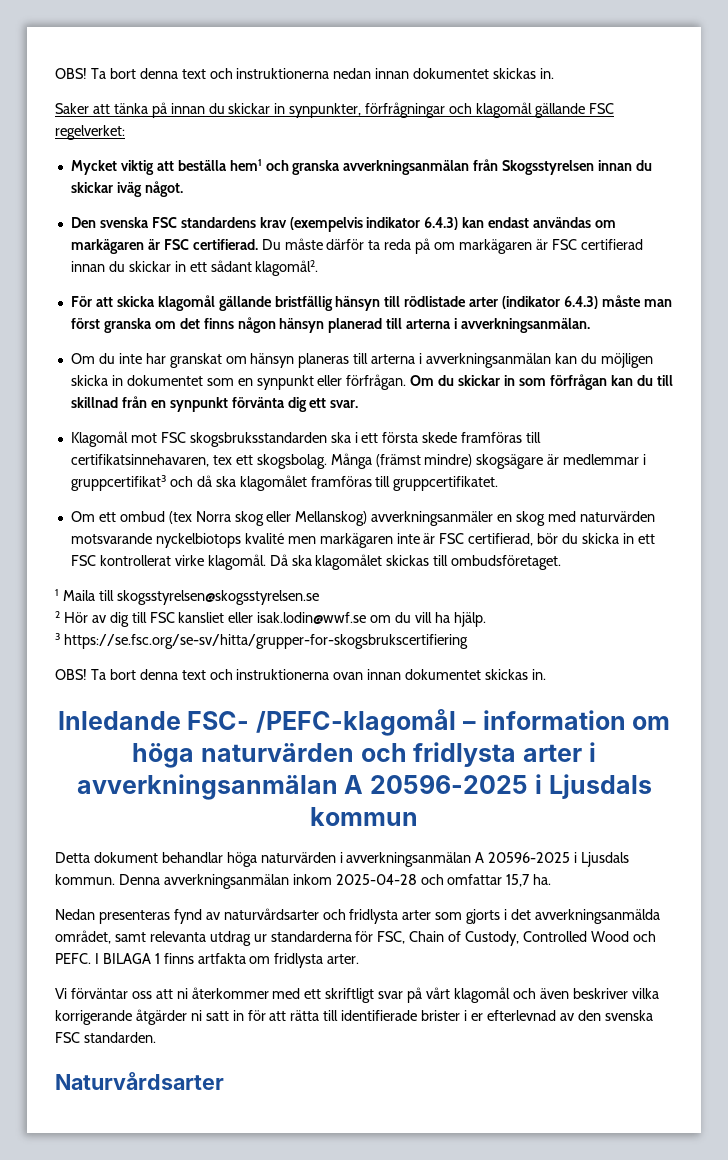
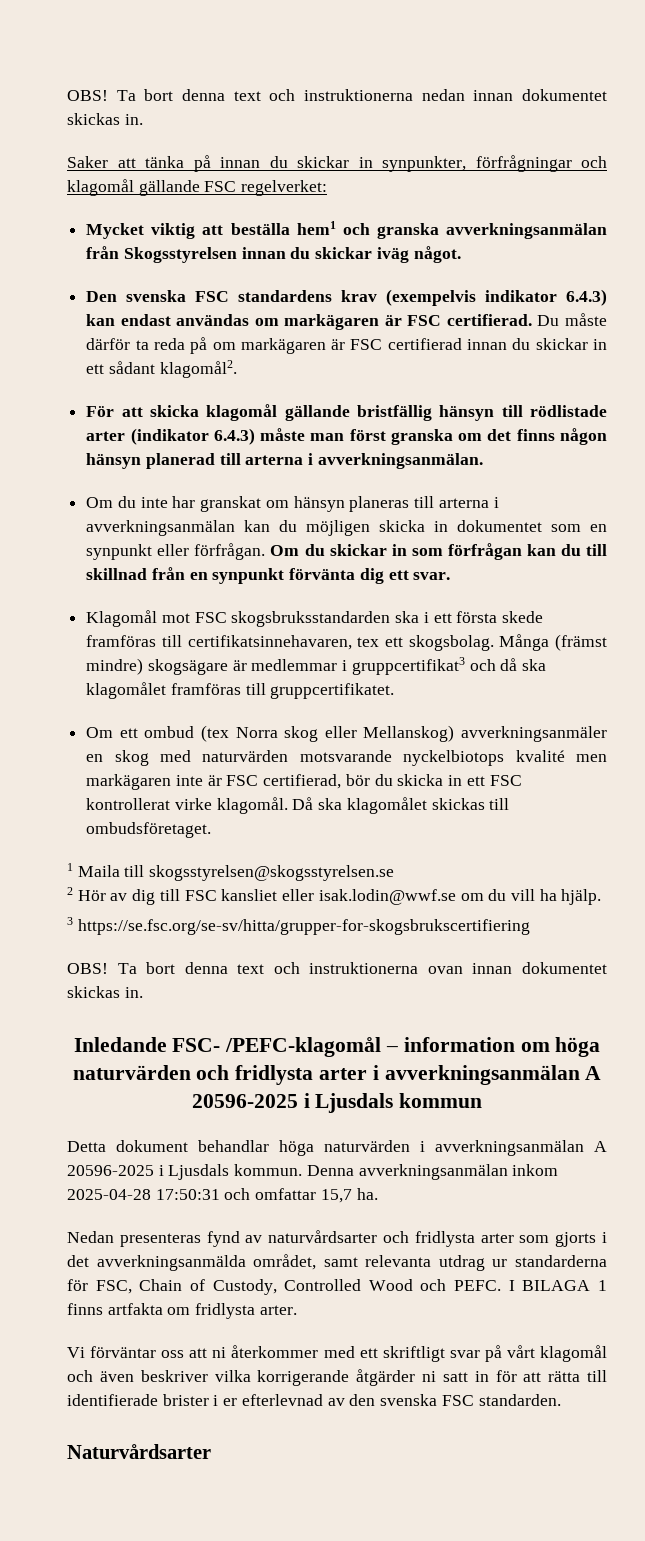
- Denna avverkningsanmälan inkom 2025-04-28 och omfattar 15,7 ha.
+ Denna avverkningsanmälan inkom 2025-04-28 17:50:31 och omfattar 15,7 ha.

